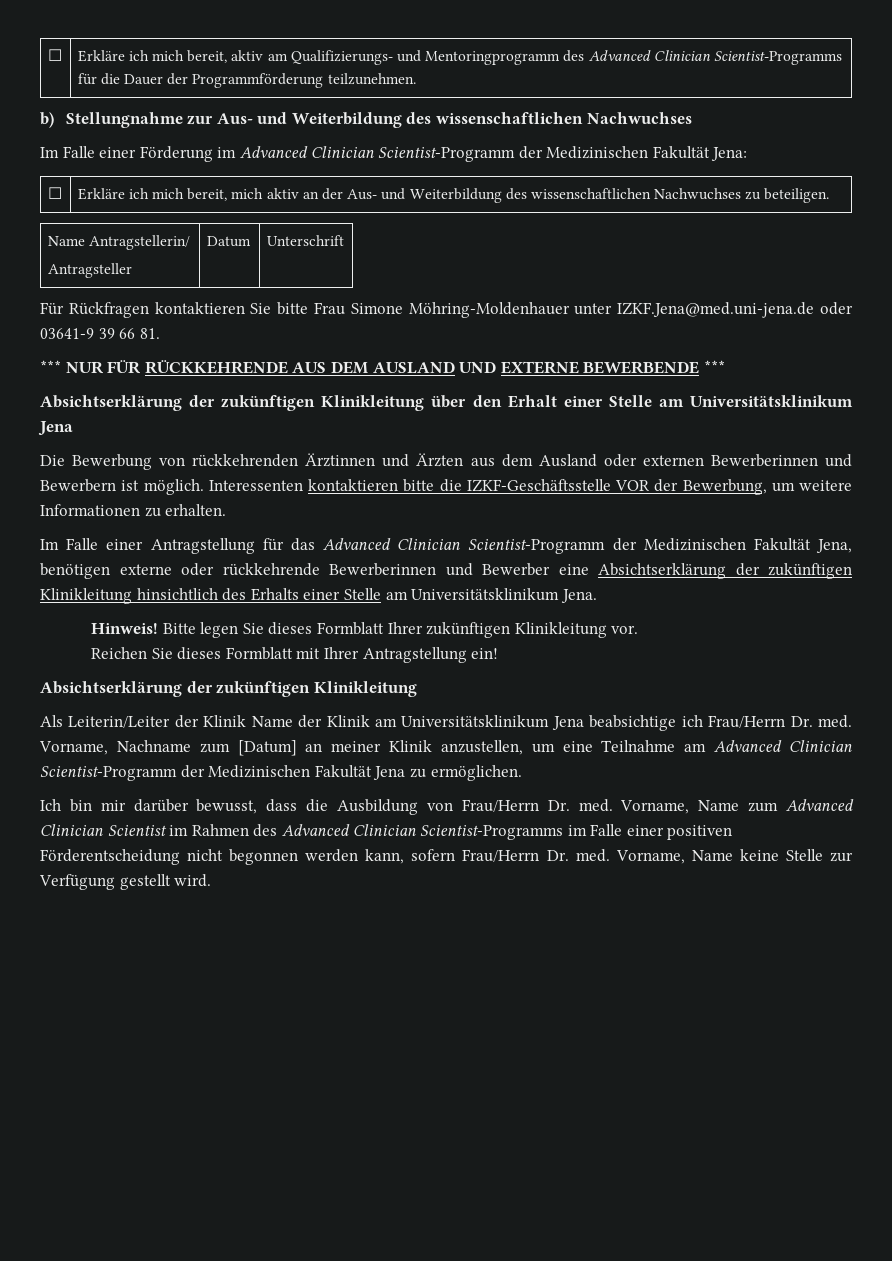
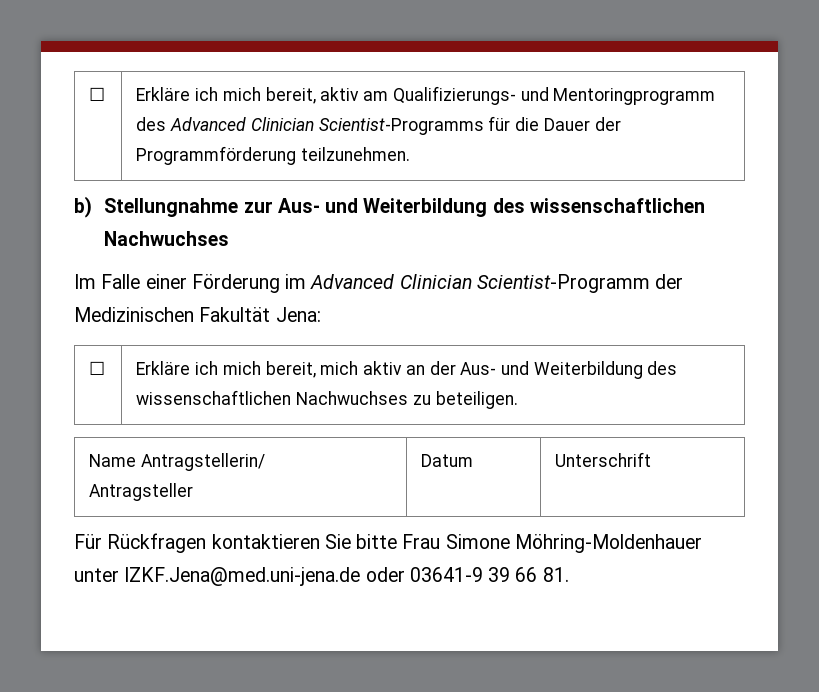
- *** NUR FÜR RÜCKKEHRENDE AUS DEM AUSLAND UND EXTERNE BEWERBENDE ***
- Absichtserklärung der zukünftigen Klinikleitung über den Erhalt einer Stelle am Universitätsklinikum Jena
- Die Bewerbung von rückkehrenden Ärztinnen und Ärzten aus dem Ausland oder externen Bewerberinnen und Bewerbern ist möglich. Interessenten kontaktieren bitte die IZKF-Geschäftsstelle VOR der Bewerbung, um weitere Informationen zu erhalten.
- Im Falle einer Antragstellung für das Advanced Clinician Scientist-Programm der Medizinischen Fakultät Jena, benötigen externe oder rückkehrende Bewerberinnen und Bewerber eine Absichtserklärung der zukünftigen Klinikleitung hinsichtlich des Erhalts einer Stelle am Universitätsklinikum Jena.
- Hinweis! Bitte legen Sie dieses Formblatt Ihrer zukünftigen Klinikleitung vor.
- Reichen Sie dieses Formblatt mit Ihrer Antragstellung ein!
- Absichtserklärung der zukünftigen Klinikleitung
- Als Leiterin/Leiter der Klinik Name der Klinik am Universitätsklinikum Jena beabsichtige ich Frau/Herrn Dr. med. Vorname, Nachname zum [Datum] an meiner Klinik anzustellen, um eine Teilnahme am Advanced Clinician Scientist-Programm der Medizinischen Fakultät Jena zu ermöglichen.
- Ich bin mir darüber bewusst, dass die Ausbildung von Frau/Herrn Dr. med. Vorname, Name zum Advanced Clinician Scientist im Rahmen des Advanced Clinician Scientist-Programms im Falle einer positiven Förderentscheidung nicht begonnen werden kann, sofern Frau/Herrn Dr. med. Vorname, Name keine Stelle zur Verfügung gestellt wird.

